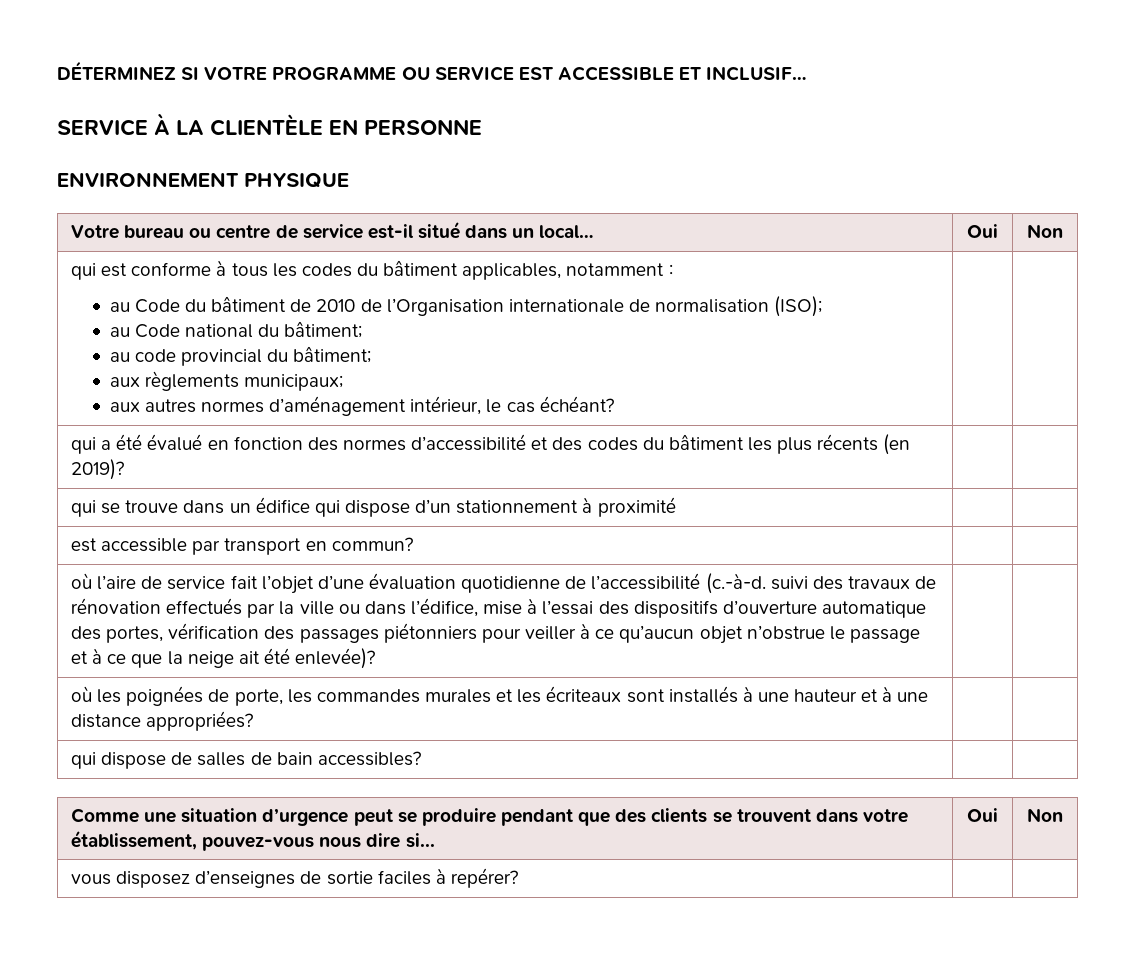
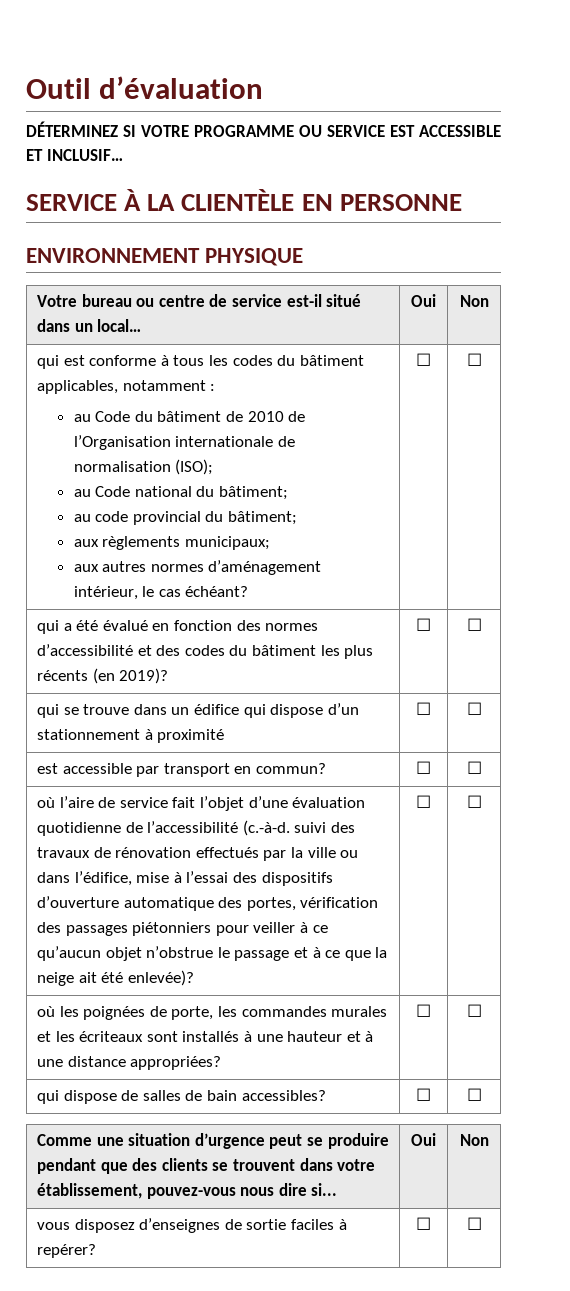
+ Outil d’évaluation
- aux autres normes d’aménagement intérieur, le cas échéant?
+ aux autres normes d’aménagement intérieur, le cas échéant? | ☐ | ☐
- qui a été évalué en fonction des normes d’accessibilité et des codes du bâtiment les plus récents (en 2019)? | |
+ qui a été évalué en fonction des normes d’accessibilité et des codes du bâtiment les plus récents (en 2019)? | ☐ | ☐
- qui se trouve dans un édifice qui dispose d’un stationnement à proximité | |
+ qui se trouve dans un édifice qui dispose d’un stationnement à proximité | ☐ | ☐
- est accessible par transport en commun? | |
+ est accessible par transport en commun? | ☐ | ☐
- où l’aire de service fait l’objet d’une évaluation quotidienne de l’accessibilité (c.-à-d. suivi des travaux de rénovation effectués par la ville ou dans l’édifice, mise à l’essai des dispositifs d’ouverture automatique des portes, vérification des passages piétonniers pour veiller à ce qu’aucun objet n’obstrue le passage et à ce que la neige ait été enlevée)?
+ où l’aire de service fait l’objet d’une évaluation quotidienne de l’accessibilité (c.-à-d. suivi des travaux de rénovation effectués par la ville ou dans l’édifice, mise à l’essai des dispositifs d’ouverture automatique des portes, vérification des passages piétonniers pour veiller à ce qu’aucun objet n’obstrue le passage et à ce que la neige ait été enlevée)? | ☐ | ☐
- où les poignées de porte, les commandes murales et les écriteaux sont installés à une hauteur et à une distance appropriées? | |
+ où les poignées de porte, les commandes murales et les écriteaux sont installés à une hauteur et à une distance appropriées? | ☐ | ☐
- qui dispose de salles de bain accessibles? | |
+ qui dispose de salles de bain accessibles? | ☐ | ☐
- vous disposez d’enseignes de sortie faciles à repérer? | |
+ vous disposez d’enseignes de sortie faciles à repérer? | ☐ | ☐

